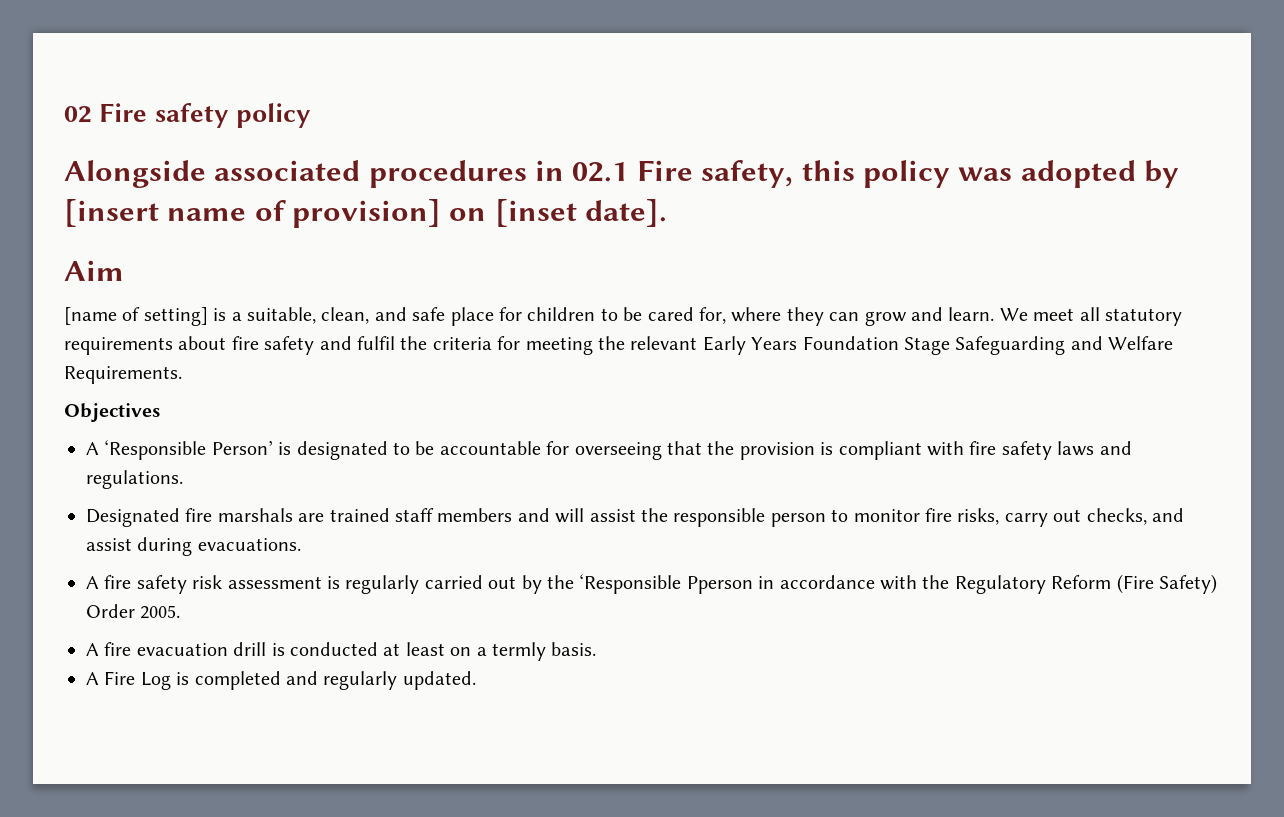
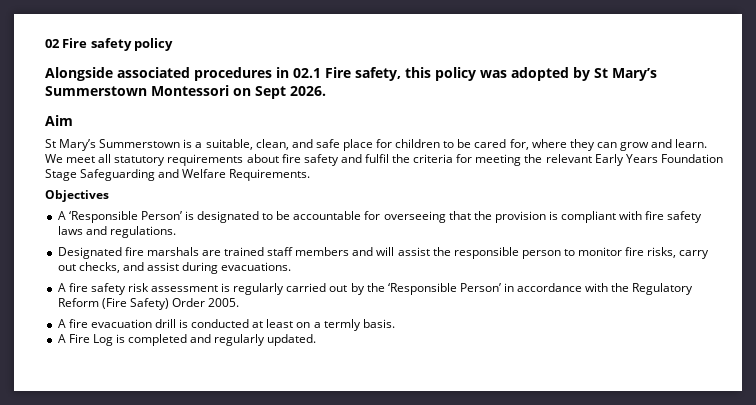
- Alongside associated procedures in 02.1 Fire safety, this policy was adopted by [insert name of provision] on [inset date].
+ Alongside associated procedures in 02.1 Fire safety, this policy was adopted by St Mary’s Summerstown Montessori on Sept 2026.
  Aim
- [name of setting] is a suitable, clean, and safe place for children to be cared for, where they can grow and learn.
+ St Mary’s Summerstown is a suitable, clean, and safe place for children to be cared for, where they can grow and learn.
- A fire safety risk assessment is regularly carried out by the ‘Responsible Pperson in accordance with the Regulatory Reform (Fire Safety) Order 2005.
+ A fire safety risk assessment is regularly carried out by the ‘Responsible Person’ in accordance with the Regulatory Reform (Fire Safety) Order 2005.

